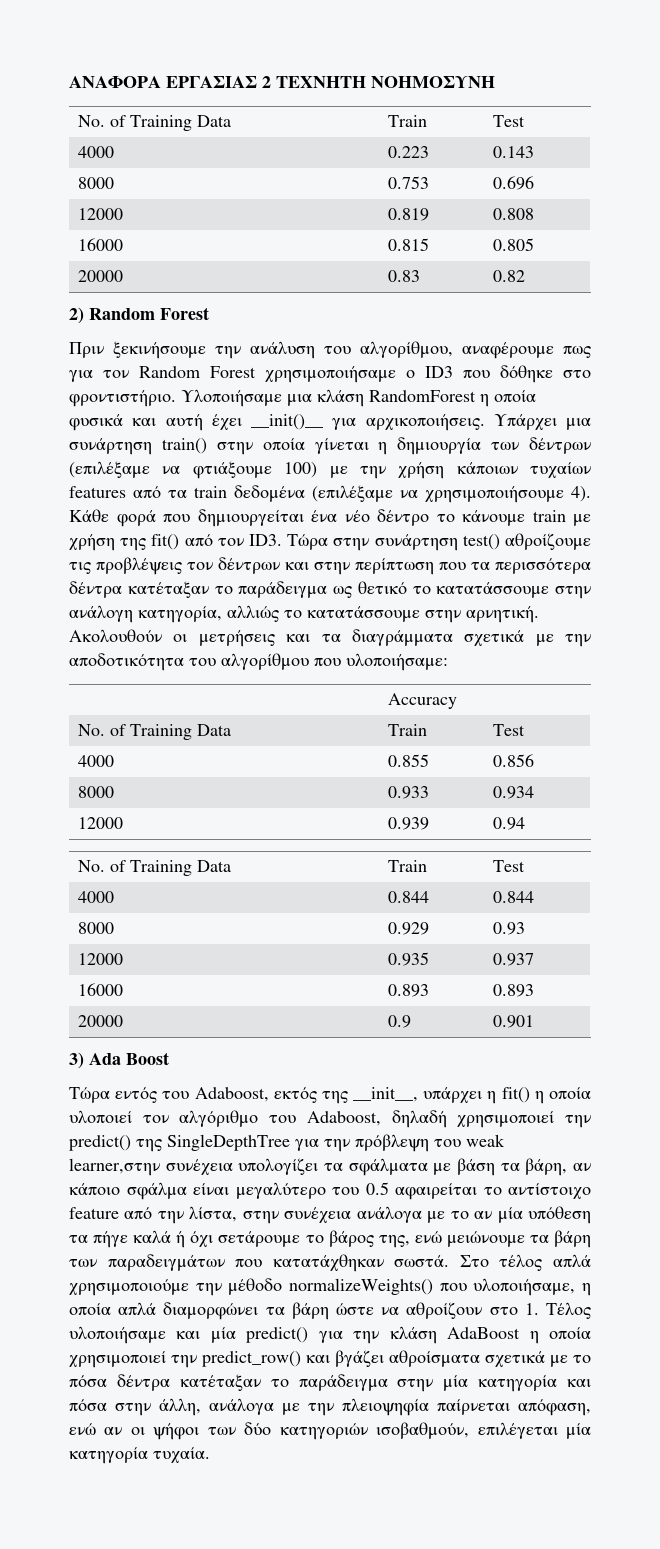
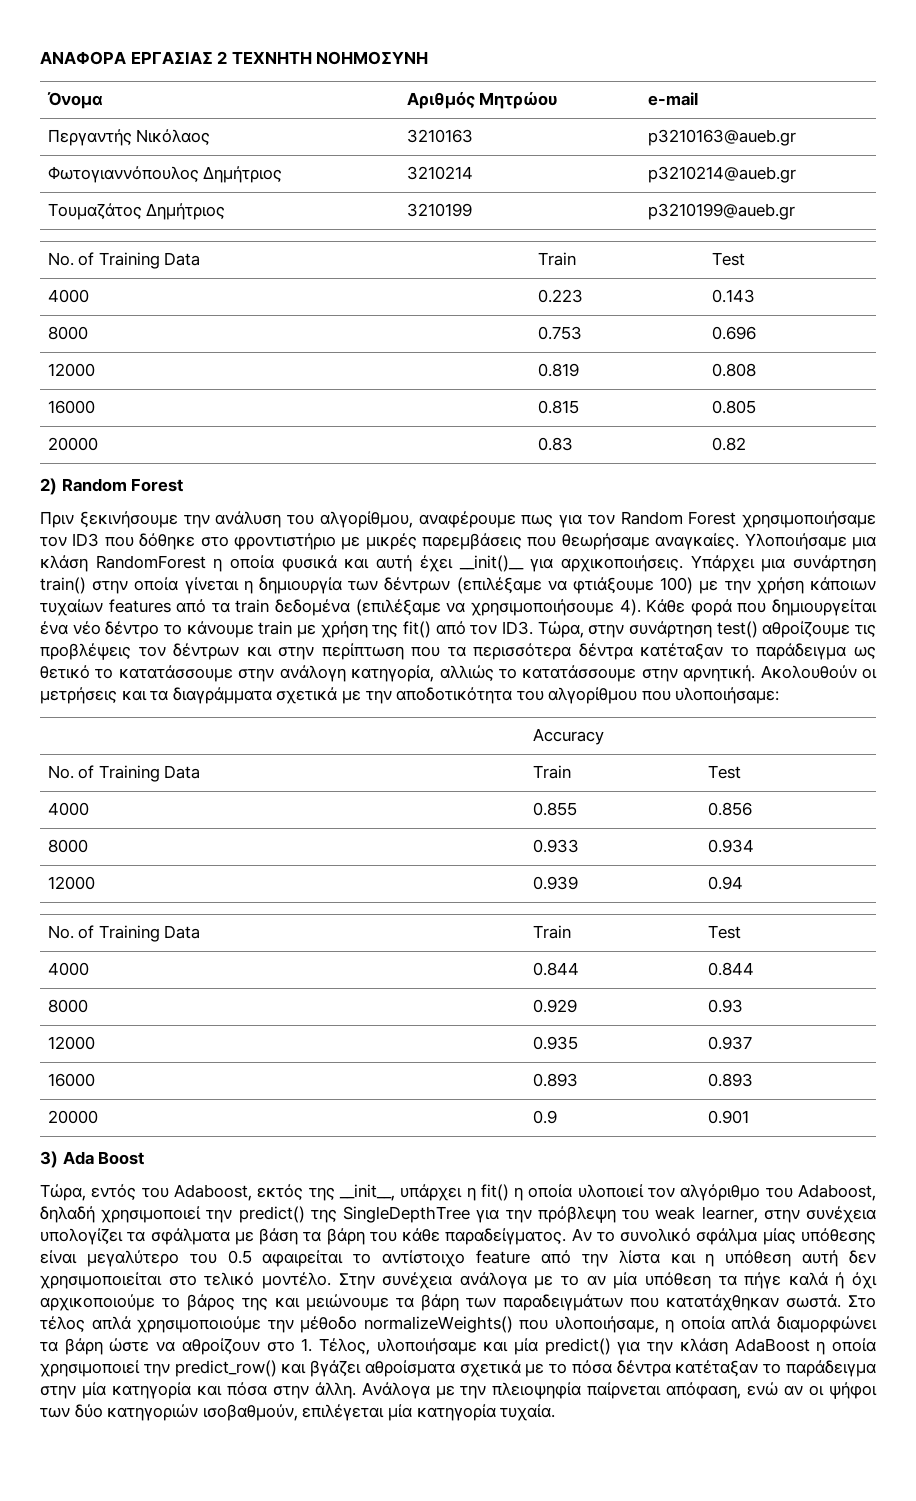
+ Όνομα | Αριθμός Μητρώου | e-mail
+ Περγαντής Νικόλαος | 3210163 | p3210163@aueb.gr
+ Φωτογιαννόπουλος Δημήτριος | 3210214 | p3210214@aueb.gr
+ Τουμαζάτος Δημήτριος | 3210199 | p3210199@aueb.gr
- Πριν ξεκινήσουμε την ανάλυση του αλγορίθμου, αναφέρουμε πως για τον Random Forest χρησιμοποιήσαμε ο ID3 που δόθηκε στο φροντιστήριο.
+ Πριν ξεκινήσουμε την ανάλυση του αλγορίθμου, αναφέρουμε πως για τον Random Forest χρησιμοποιήσαμε τον ID3 που δόθηκε στο φροντιστήριο με μικρές παρεμβάσεις που θεωρήσαμε αναγκαίες.
- Κάθε φορά που δημιουργείται ένα νέο δέντρο το κάνουμε train με χρήση της fit() από τον ID3. Τώρα στην συνάρτηση test() αθροίζουμε τις προβλέψεις τον δέντρων και στην περίπτωση που τα περισσότερα δέντρα κατέταξαν το παράδειγμα ως θετικό το κατατάσσουμε στην ανάλογη κατηγορία, αλλιώς το κατατάσσουμε στην αρνητική.
+ Κάθε φορά που δημιουργείται ένα νέο δέντρο το κάνουμε train με χρήση της fit() από τον ID3. Τώρα, στην συνάρτηση test() αθροίζουμε τις προβλέψεις τον δέντρων και στην περίπτωση που τα περισσότερα δέντρα κατέταξαν το παράδειγμα ως θετικό το κατατάσσουμε στην ανάλογη κατηγορία, αλλιώς το κατατάσσουμε στην αρνητική.
- Τώρα εντός του Adaboost, εκτός της __init__, υπάρχει η fit() η οποία υλοποιεί τον αλγόριθμο του Adaboost, δηλαδή χρησιμοποιεί την predict() της SingleDepthTree για την πρόβλεψη του weak learner,στην συνέχεια υπολογίζει τα σφάλματα με βάση τα βάρη, αν κάποιο σφάλμα είναι μεγαλύτερο του 0.5 αφαιρείται το αντίστοιχο feature από την λίστα, στην συνέχεια ανάλογα με το αν μία υπόθεση τα πήγε καλά ή όχι σετάρουμε το βάρος της, ενώ μειώνουμε τα βάρη των παραδειγμάτων που κατατάχθηκαν σωστά.
+ Τώρα, εντός του Adaboost, εκτός της __init__, υπάρχει η fit() η οποία υλοποιεί τον αλγόριθμο του Adaboost, δηλαδή χρησιμοποιεί την predict() της SingleDepthTree για την πρόβλεψη του weak learner, στην συνέχεια υπολογίζει τα σφάλματα με βάση τα βάρη του κάθε παραδείγματος. Αν το συνολικό σφάλμα μίας υπόθεσης είναι μεγαλύτερο του 0.5 αφαιρείται το αντίστοιχο feature από την λίστα και η υπόθεση αυτή δεν χρησιμοποιείται στο τελικό μοντέλο. Στην συνέχεια ανάλογα με το αν μία υπόθεση τα πήγε καλά ή όχι αρχικοποιούμε το βάρος της και μειώνουμε τα βάρη των παραδειγμάτων που κατατάχθηκαν σωστά.
- Στο τέλος απλά χρησιμοποιούμε την μέθοδο normalizeWeights() που υλοποιήσαμε, η οποία απλά διαμορφώνει τα βάρη ώστε να αθροίζουν στο 1. Τέλος υλοποιήσαμε και μία predict() για την κλάση AdaBoost η οποία χρησιμοποιεί την predict_row() και βγάζει αθροίσματα σχετικά με το πόσα δέντρα κατέταξαν το παράδειγμα στην μία κατηγορία και πόσα στην άλλη, ανάλογα με την πλειοψηφία παίρνεται απόφαση, ενώ αν οι ψήφοι των δύο κατηγοριών ισοβαθμούν, επιλέγεται μία κατηγορία τυχαία.
+ Στο τέλος απλά χρησιμοποιούμε την μέθοδο normalizeWeights() που υλοποιήσαμε, η οποία απλά διαμορφώνει τα βάρη ώστε να αθροίζουν στο 1. Τέλος, υλοποιήσαμε και μία predict() για την κλάση AdaBoost η οποία χρησιμοποιεί την predict_row() και βγάζει αθροίσματα σχετικά με το πόσα δέντρα κατέταξαν το παράδειγμα στην μία κατηγορία και πόσα στην άλλη. Ανάλογα με την πλειοψηφία παίρνεται απόφαση, ενώ αν οι ψήφοι των δύο κατηγοριών ισοβαθμούν, επιλέγεται μία κατηγορία τυχαία.

